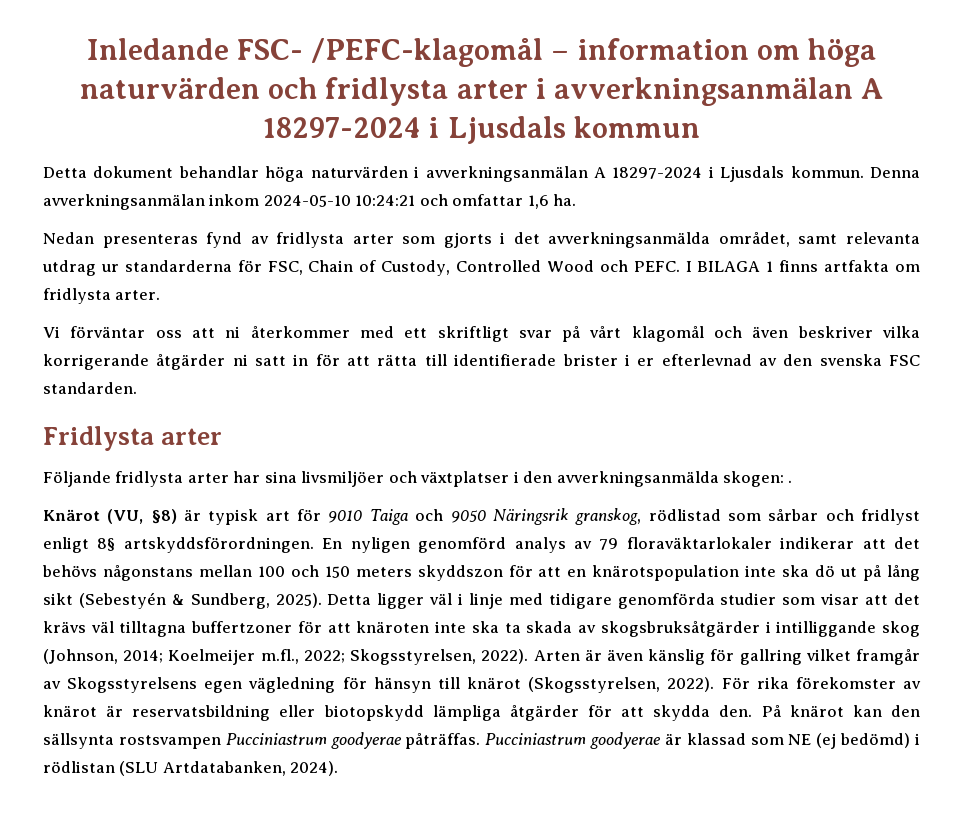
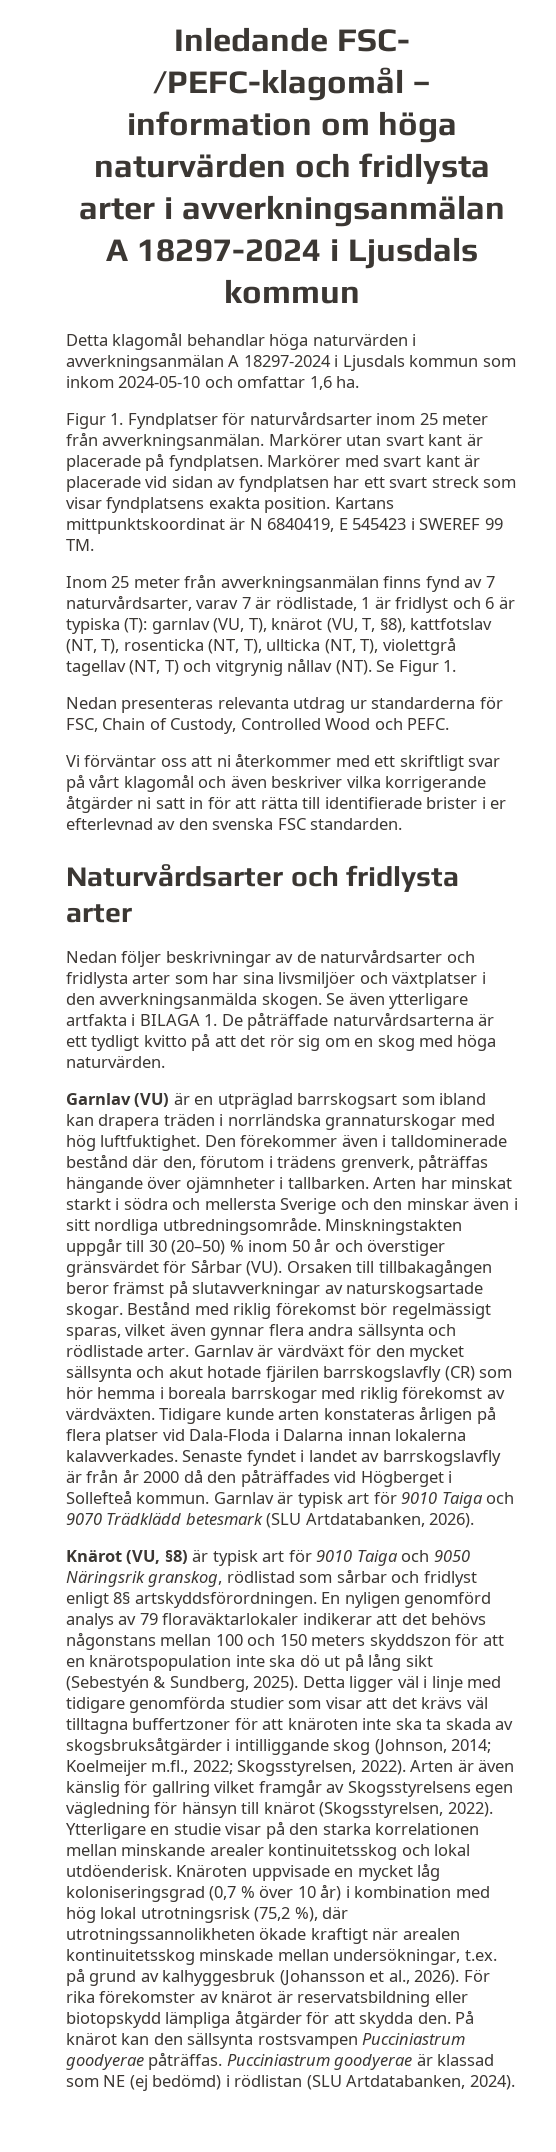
- Detta dokument behandlar höga naturvärden i avverkningsanmälan A 18297-2024 i Ljusdals kommun. Denna avverkningsanmälan inkom 2024-05-10 10:24:21 och omfattar 1,6 ha.
+ Detta klagomål behandlar höga naturvärden i avverkningsanmälan A 18297-2024 i Ljusdals kommun som inkom 2024-05-10 och omfattar 1,6 ha.
- Nedan presenteras fynd av fridlysta arter som gjorts i det avverkningsanmälda området, samt relevanta utdrag ur standarderna för FSC, Chain of Custody, Controlled Wood och PEFC. I BILAGA 1 finns artfakta om fridlysta arter.
+ Figur 1. Fyndplatser för naturvårdsarter inom 25 meter från avverkningsanmälan. Markörer utan svart kant är placerade på fyndplatsen. Markörer med svart kant är placerade vid sidan av fyndplatsen har ett svart streck som visar fyndplatsens exakta position. Kartans mittpunktskoordinat är N 6840419, E 545423 i SWEREF 99 TM.
+ Inom 25 meter från avverkningsanmälan finns fynd av 7 naturvårdsarter, varav 7 är rödlistade, 1 är fridlyst och 6 är typiska (T): garnlav (VU, T), knärot (VU, T, §8), kattfotslav (NT, T), rosenticka (NT, T), ullticka (NT, T), violettgrå tagellav (NT, T) och vitgrynig nållav (NT). Se Figur 1.
+ Nedan presenteras relevanta utdrag ur standarderna för FSC, Chain of Custody, Controlled Wood och PEFC.
- Fridlysta arter
- Följande fridlysta arter har sina livsmiljöer och växtplatser i den avverkningsanmälda skogen: .
+ Naturvårdsarter och fridlysta arter
+ Nedan följer beskrivningar av de naturvårdsarter och fridlysta arter som har sina livsmiljöer och växtplatser i den avverkningsanmälda skogen. Se även ytterligare artfakta i BILAGA 1. De påträffade naturvårdsarterna är ett tydligt kvitto på att det rör sig om en skog med höga naturvärden.
+ Garnlav (VU) är en utpräglad barrskogsart som ibland kan drapera träden i norrländska grannaturskogar med hög luftfuktighet. Den förekommer även i talldominerade bestånd där den, förutom i trädens grenverk, påträffas hängande över ojämnheter i tallbarken. Arten har minskat starkt i södra och mellersta Sverige och den minskar även i sitt nordliga utbredningsområde. Minskningstakten uppgår till 30 (20–50) % inom 50 år och överstiger gränsvärdet för Sårbar (VU). Orsaken till tillbakagången beror främst på slutavverkningar av naturskogsartade skogar. Bestånd med riklig förekomst bör regelmässigt sparas, vilket även gynnar flera andra sällsynta och rödlistade arter. Garnlav är värdväxt för den mycket sällsynta och akut hotade fjärilen barrskogslavfly (CR) som hör hemma i boreala barrskogar med riklig förekomst av värdväxten. Tidigare kunde arten konstateras årligen på flera platser vid Dala-Floda i Dalarna innan lokalerna kalavverkades. Senaste fyndet i landet av barrskogslavfly är från år 2000 då den påträffades vid Högberget i Sollefteå kommun. Garnlav är typisk art för 9010 Taiga och 9070 Trädklädd betesmark (SLU Artdatabanken, 2026).
+ Ytterligare en studie visar på den starka korrelationen mellan minskande arealer kontinuitetsskog och lokal utdöenderisk. Knäroten uppvisade en mycket låg koloniseringsgrad (0,7 % över 10 år) i kombination med hög lokal utrotningsrisk (75,2 %), där utrotningssannolikheten ökade kraftigt när arealen kontinuitetsskog minskade mellan undersökningar, t.ex. på grund av kalhyggesbruk (Johansson et al., 2026).

